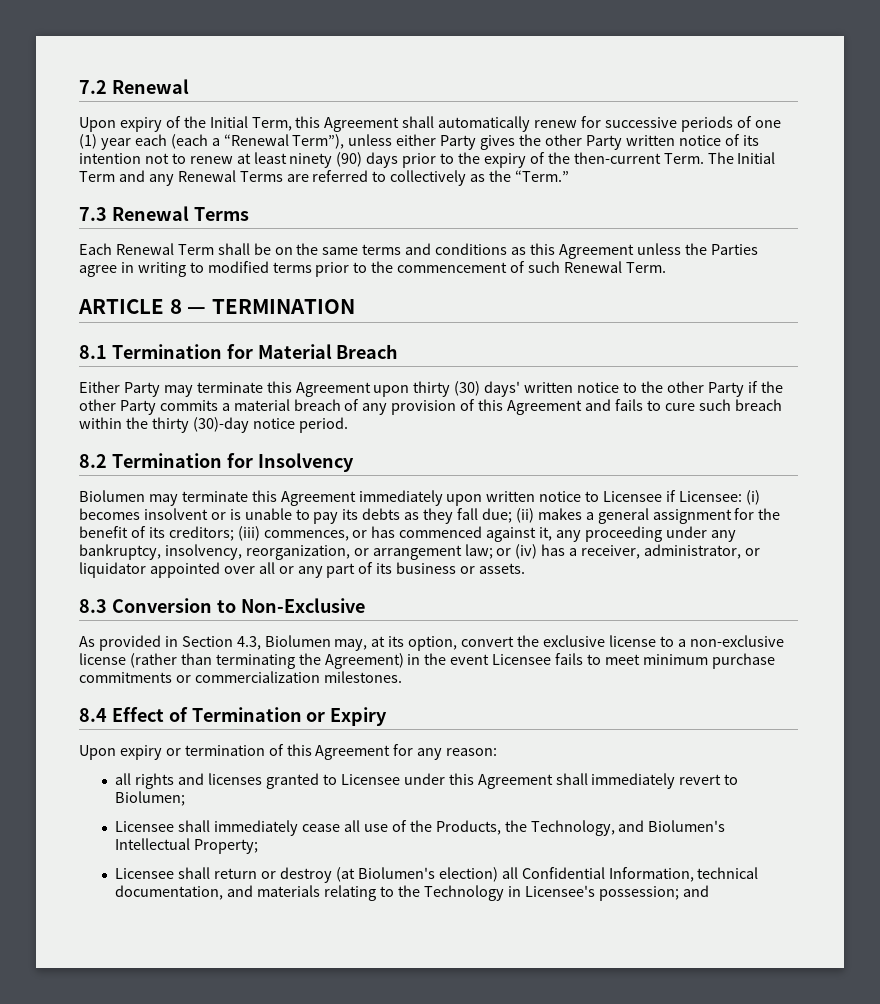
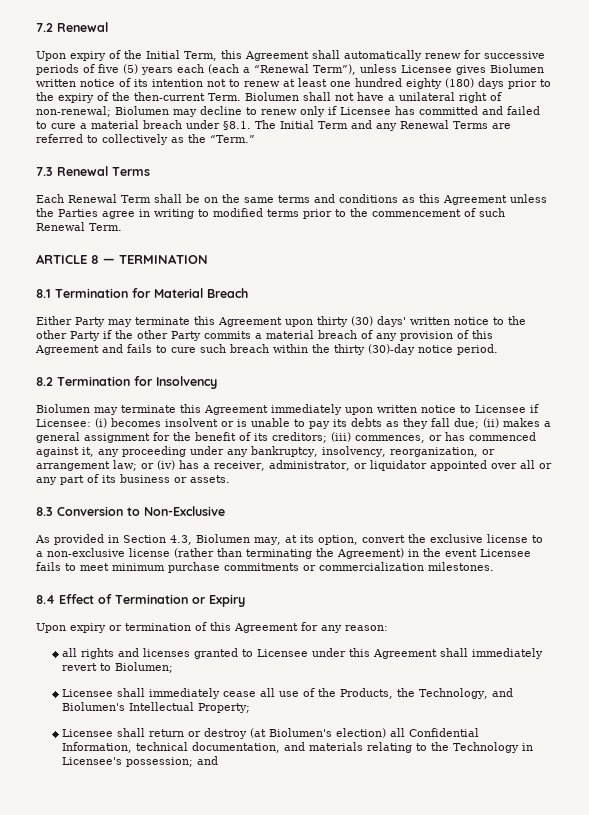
- Upon expiry of the Initial Term, this Agreement shall automatically renew for successive periods of one (1) year each (each a “Renewal Term”), unless either Party gives the other Party written notice of its intention not to renew at least ninety (90) days prior to the expiry of the then-current Term.
+ Upon expiry of the Initial Term, this Agreement shall automatically renew for successive periods of five (5) years each (each a “Renewal Term”), unless Licensee gives Biolumen written notice of its intention not to renew at least one hundred eighty (180) days prior to the expiry of the then-current Term.
- The Initial Term and any Renewal Terms are referred to collectively as the “Term.”
+ Biolumen shall not have a unilateral right of non-renewal; Biolumen may decline to renew only if Licensee has committed and failed to cure a material breach under §8.1. The Initial Term and any Renewal Terms are referred to collectively as the “Term.”

